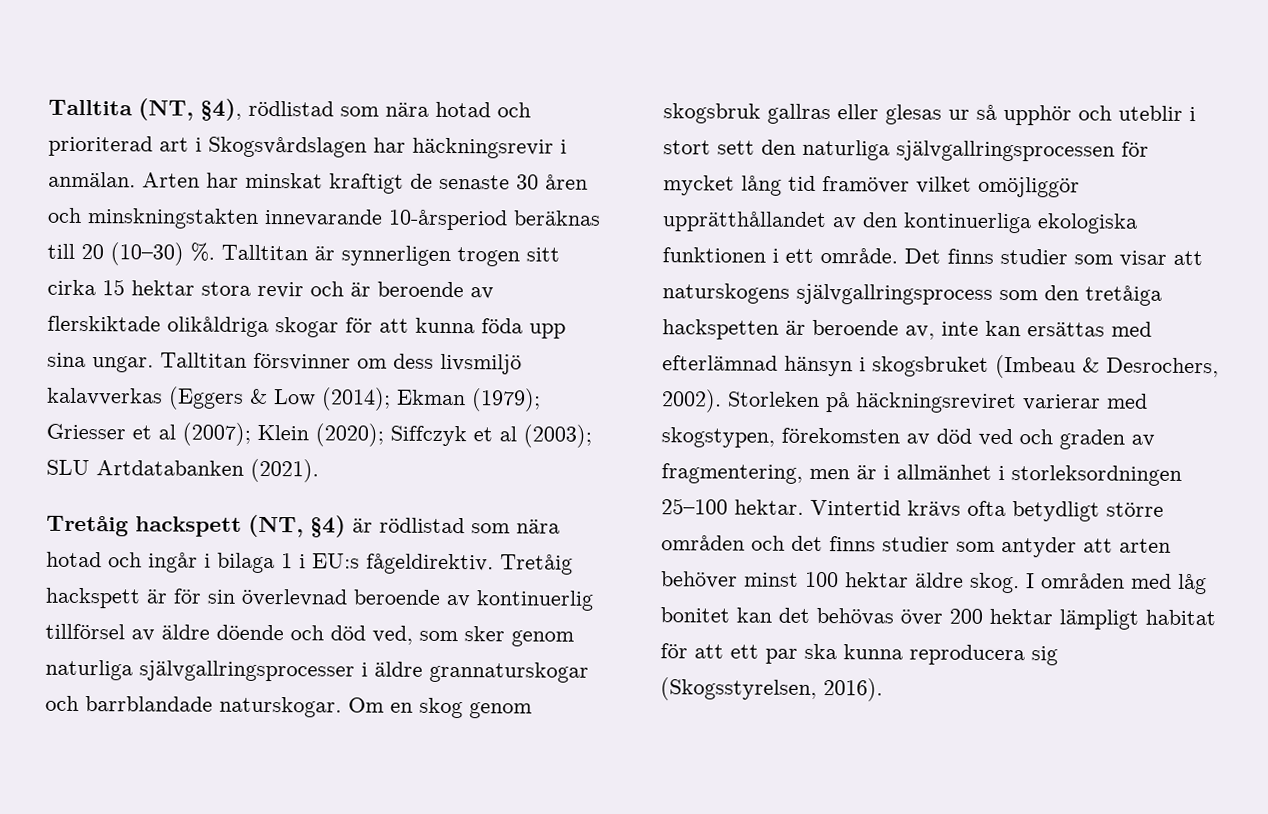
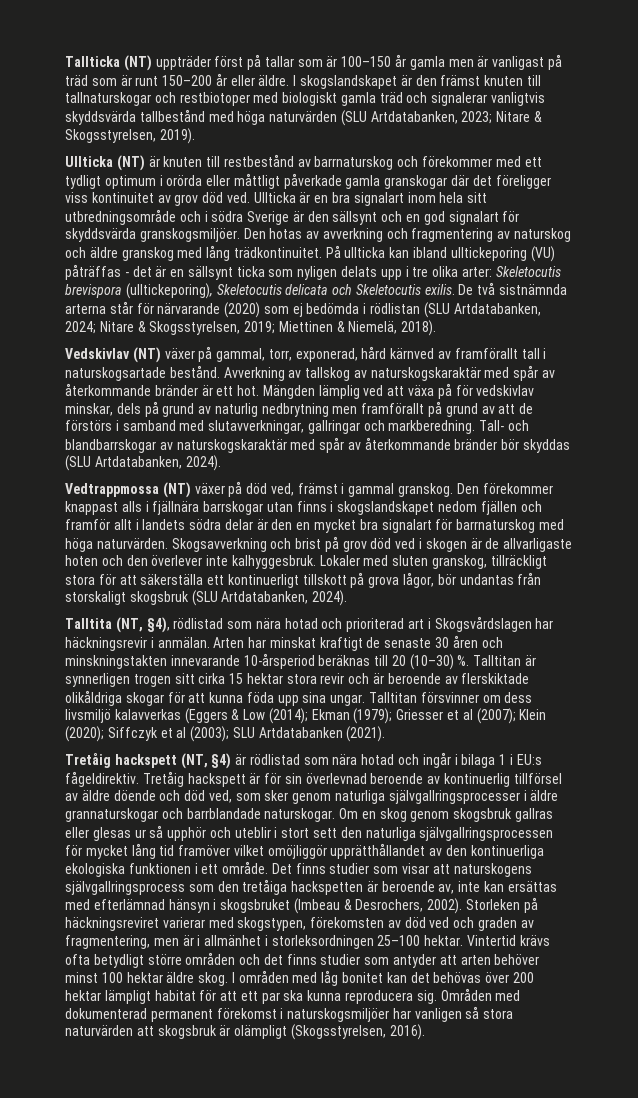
+ Tallticka (NT) uppträder först på tallar som är 100–150 år gamla men är vanligast på träd som är runt 150–200 år eller äldre. I skogslandskapet är den främst knuten till tallnaturskogar och restbiotoper med biologiskt gamla träd och signalerar vanligtvis skyddsvärda tallbestånd med höga naturvärden (SLU Artdatabanken, 2023; Nitare & Skogsstyrelsen, 2019).
+ Ullticka (NT) är knuten till restbestånd av barrnaturskog och förekommer med ett tydligt optimum i orörda eller måttligt påverkade gamla granskogar där det föreligger viss kontinuitet av grov död ved. Ullticka är en bra signalart inom hela sitt utbredningsområde och i södra Sverige är den sällsynt och en god signalart för skyddsvärda granskogsmiljöer. Den hotas av avverkning och fragmentering av naturskog och äldre granskog med lång trädkontinuitet. På ullticka kan ibland ulltickeporing (VU) påträffas - det är en sällsynt ticka som nyligen delats upp i tre olika arter: Skeletocutis brevispora (ulltickeporing), Skeletocutis delicata och Skeletocutis exilis. De två sistnämnda arterna står för närvarande (2020) som ej bedömda i rödlistan (SLU Artdatabanken, 2024; Nitare & Skogsstyrelsen, 2019; Miettinen & Niemelä, 2018).
+ Vedskivlav (NT) växer på gammal, torr, exponerad, hård kärnved av framförallt tall i naturskogsartade bestånd. Avverkning av tallskog av naturskogskaraktär med spår av återkommande bränder är ett hot. Mängden lämplig ved att växa på för vedskivlav minskar, dels på grund av naturlig nedbrytning men framförallt på grund av att de förstörs i samband med slutavverkningar, gallringar och markberedning. Tall- och blandbarrskogar av naturskogskaraktär med spår av återkommande bränder bör skyddas (SLU Artdatabanken, 2024).
+ Vedtrappmossa (NT) växer på död ved, främst i gammal granskog. Den förekommer knappast alls i fjällnära barrskogar utan finns i skogslandskapet nedom fjällen och framför allt i landets södra delar är den en mycket bra signalart för barrnaturskog med höga naturvärden. Skogsavverkning och brist på grov död ved i skogen är de allvarligaste hoten och den överlever inte kalhyggesbruk. Lokaler med sluten granskog, tillräckligt stora för att säkerställa ett kontinuerligt tillskott på grova lågor, bör undantas från storskaligt skogsbruk (SLU Artdatabanken, 2024).
- I områden med låg bonitet kan det behövas över 200 hektar lämpligt habitat för att ett par ska kunna reproducera sig (Skogsstyrelsen, 2016).
+ I områden med låg bonitet kan det behövas över 200 hektar lämpligt habitat för att ett par ska kunna reproducera sig. Områden med dokumenterad permanent förekomst i naturskogsmiljöer har vanligen så stora naturvärden att skogsbruk är olämpligt (Skogsstyrelsen, 2016).

